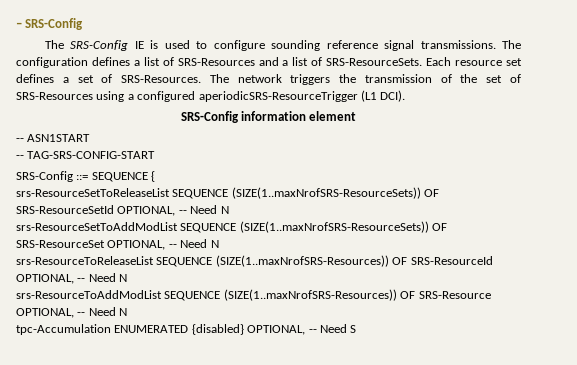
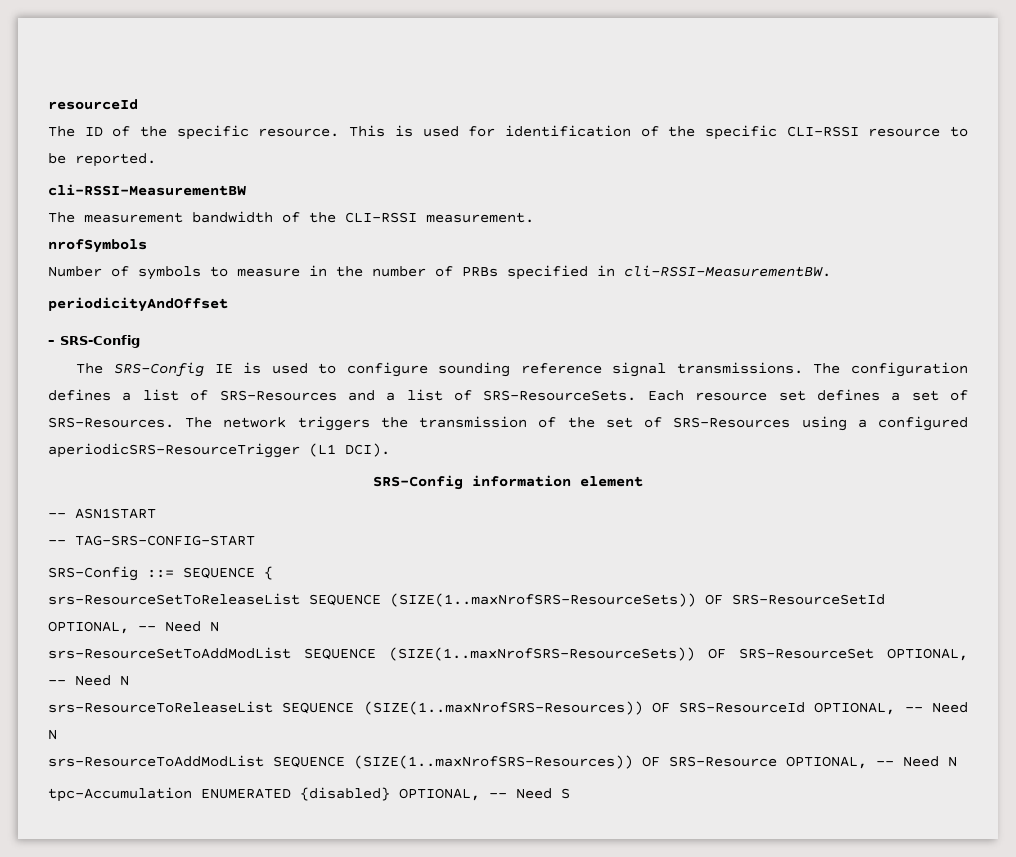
+ resourceId
+ The ID of the specific resource. This is used for identification of the specific CLI-RSSI resource to be reported.
+ cli-RSSI-MeasurementBW
+ The measurement bandwidth of the CLI-RSSI measurement.
+ nrofSymbols
+ Number of symbols to measure in the number of PRBs specified in cli-RSSI-MeasurementBW.
+ periodicityAndOffset

